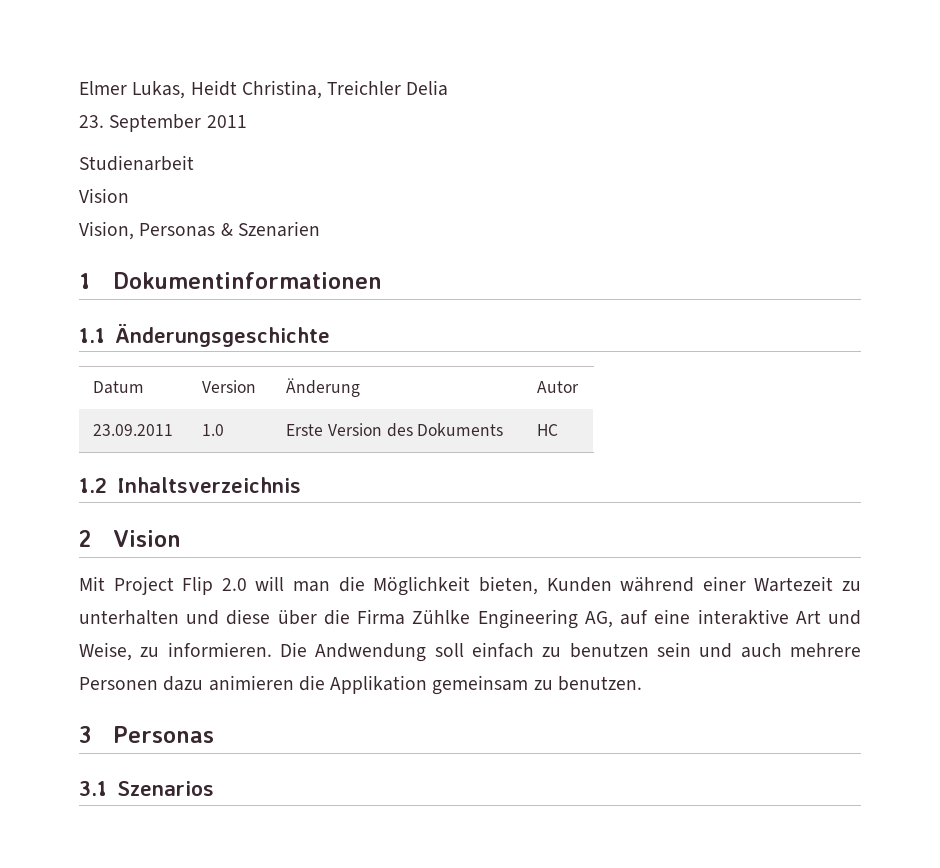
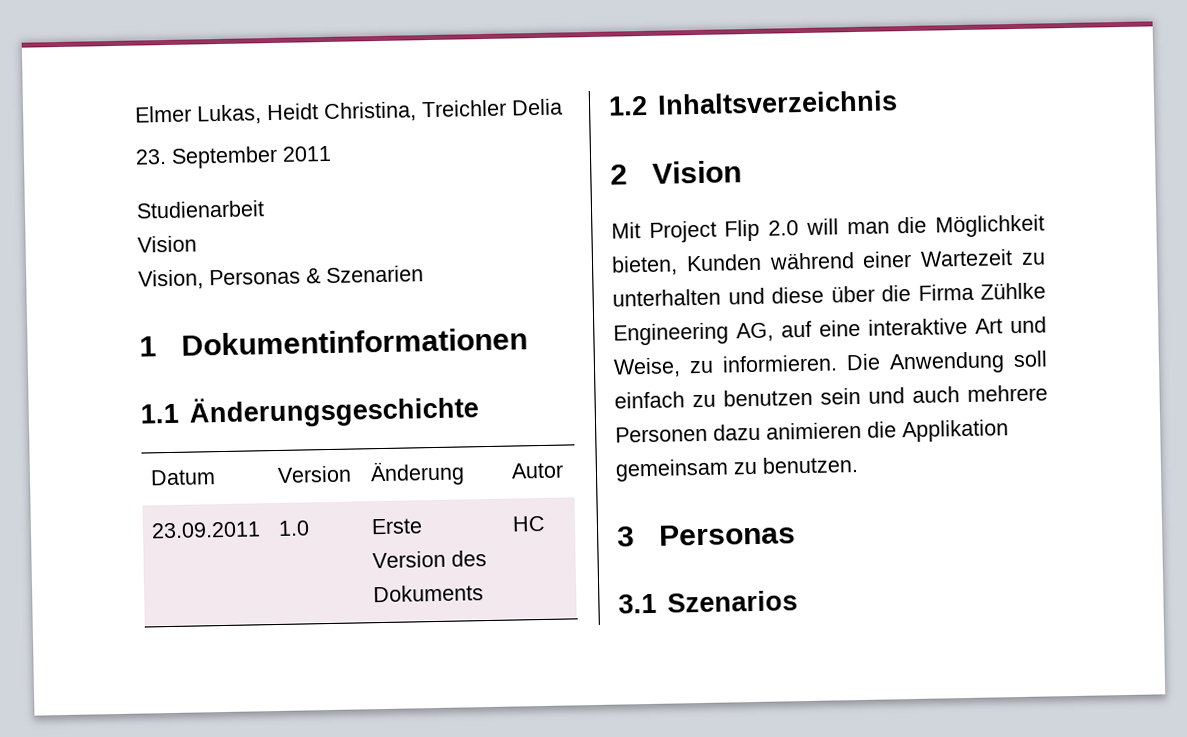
- Die Andwendung soll einfach zu benutzen sein und auch mehrere Personen dazu animieren die Applikation gemeinsam zu benutzen.
+ Die Anwendung soll einfach zu benutzen sein und auch mehrere Personen dazu animieren die Applikation gemeinsam zu benutzen.

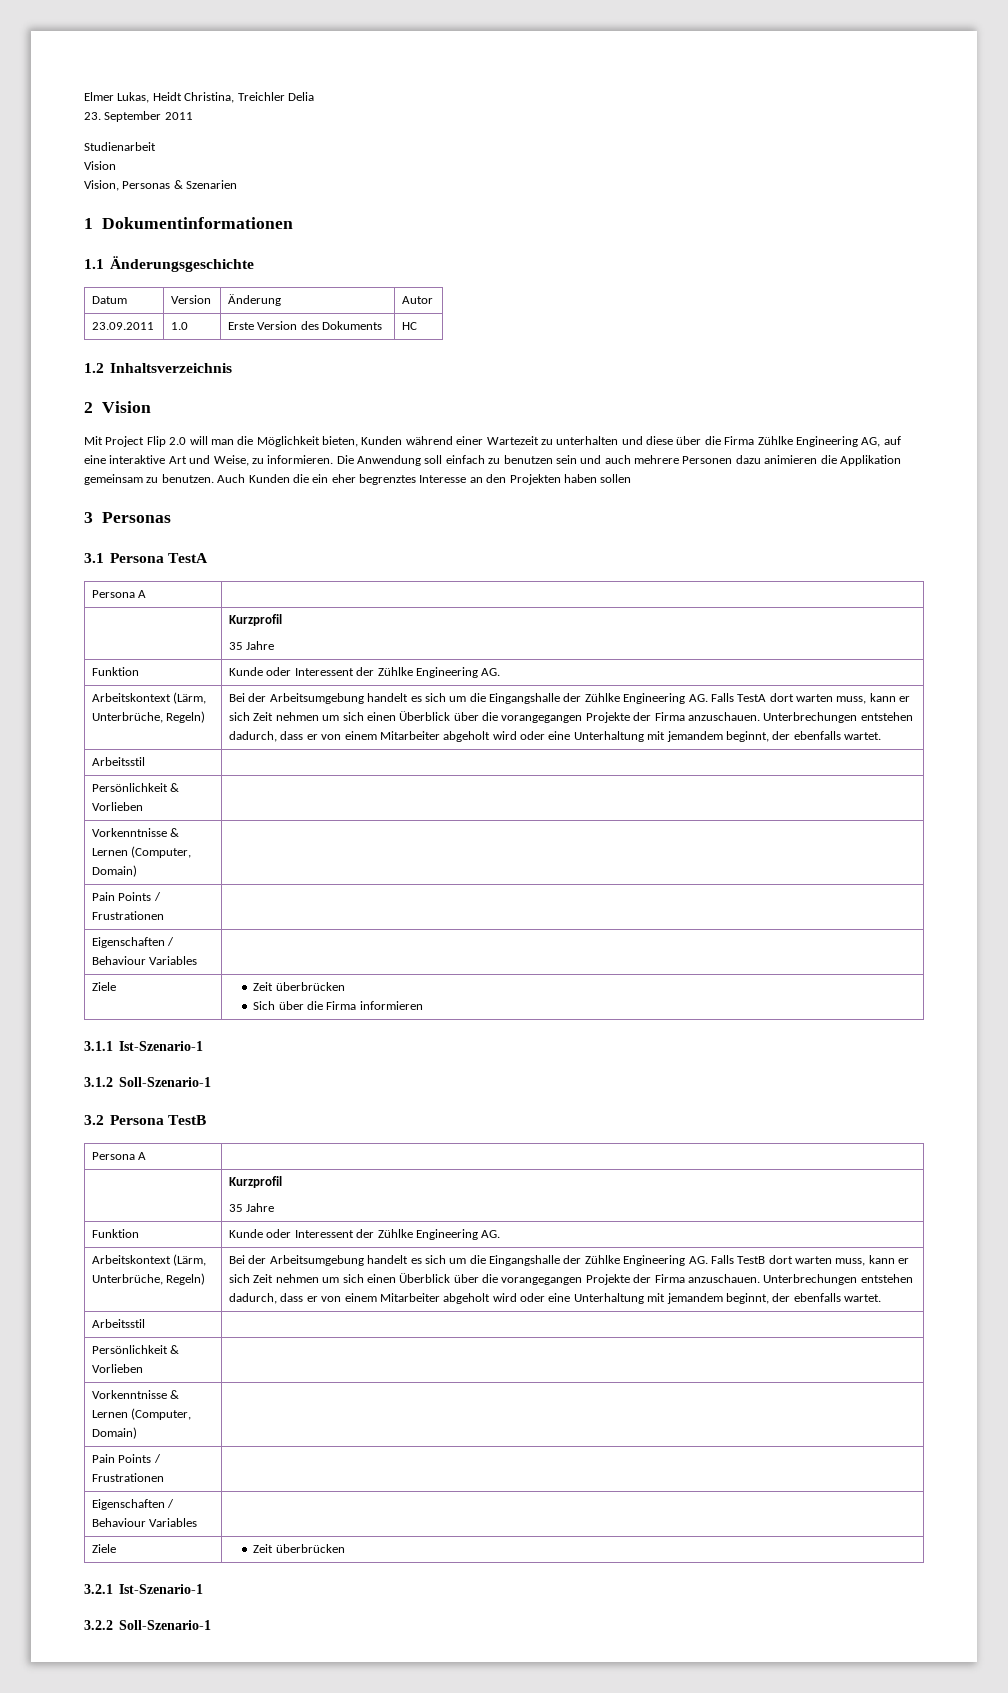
- Die Anwendung soll einfach zu benutzen sein und auch mehrere Personen dazu animieren die Applikation gemeinsam zu benutzen.
+ Die Anwendung soll einfach zu benutzen sein und auch mehrere Personen dazu animieren die Applikation gemeinsam zu benutzen. Auch Kunden die ein eher begrenztes Interesse an den Projekten haben sollen
  3 Personas
- 3.1 Szenarios
+ 3.1 Persona TestA
+ Persona A |
+ | Kurzprofil
+ 35 Jahre
+ Funktion | Kunde oder Interessent der Zühlke Engineering AG.
+ Arbeitskontext (Lärm, Unterbrüche, Regeln) | Bei der Arbeitsumgebung handelt es sich um die Eingangshalle der Zühlke Engineering AG. Falls TestA dort warten muss, kann er sich Zeit nehmen um sich einen Überblick über die vorangegangen Projekte der Firma anzuschauen. Unterbrechungen entstehen dadurch, dass er von einem Mitarbeiter abgeholt wird oder eine Unterhaltung mit jemandem beginnt, der ebenfalls wartet.
+ Arbeitsstil |
+ Persönlichkeit & Vorlieben |
+ Vorkenntnisse & Lernen (Computer, Domain) |
+ Pain Points / Frustrationen |
+ Eigenschaften / Behaviour Variables |
+ Ziele | Zeit überbrücken
+ Sich über die Firma informieren
+ 3.1.1 Ist-Szenario-1
+ 3.1.2 Soll-Szenario-1
+ 3.2 Persona TestB
+ Persona A |
+ | Kurzprofil
+ 35 Jahre
+ Funktion | Kunde oder Interessent der Zühlke Engineering AG.
+ Arbeitskontext (Lärm, Unterbrüche, Regeln) | Bei der Arbeitsumgebung handelt es sich um die Eingangshalle der Zühlke Engineering AG. Falls TestB dort warten muss, kann er sich Zeit nehmen um sich einen Überblick über die vorangegangen Projekte der Firma anzuschauen. Unterbrechungen entstehen dadurch, dass er von einem Mitarbeiter abgeholt wird oder eine Unterhaltung mit jemandem beginnt, der ebenfalls wartet.
+ Arbeitsstil |
+ Persönlichkeit & Vorlieben |
+ Vorkenntnisse & Lernen (Computer, Domain) |
+ Pain Points / Frustrationen |
+ Eigenschaften / Behaviour Variables |
+ Ziele | Zeit überbrücken
+ 3.2.1 Ist-Szenario-1
+ 3.2.2 Soll-Szenario-1

